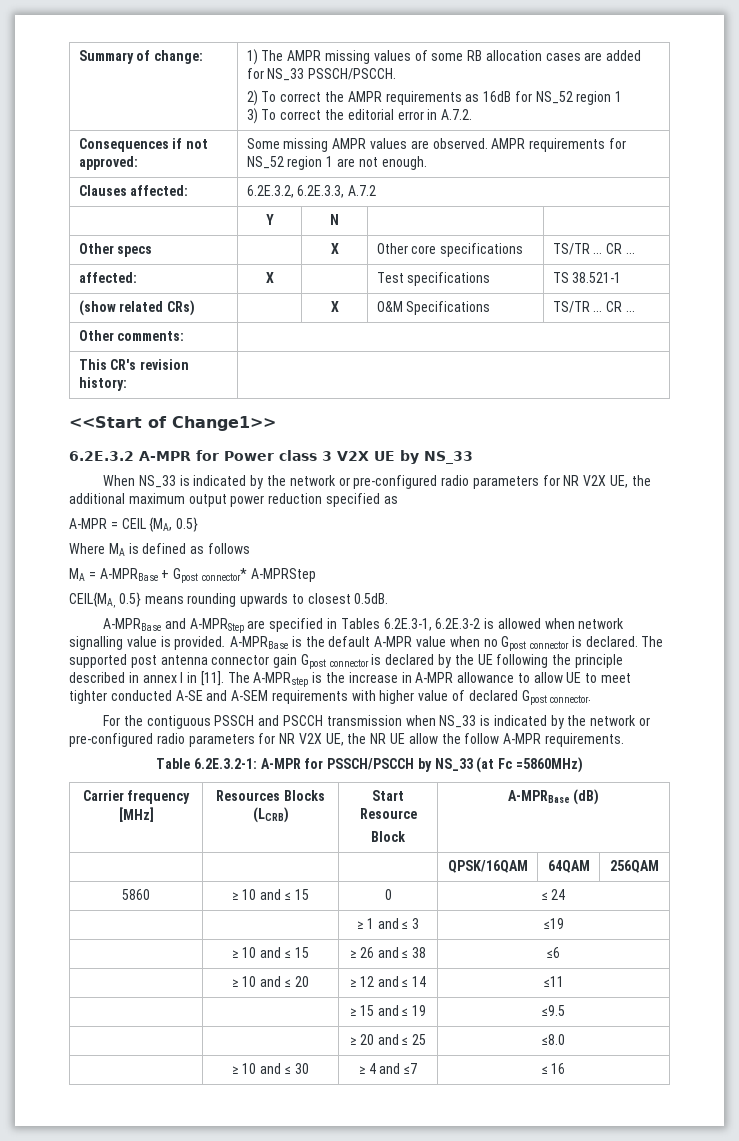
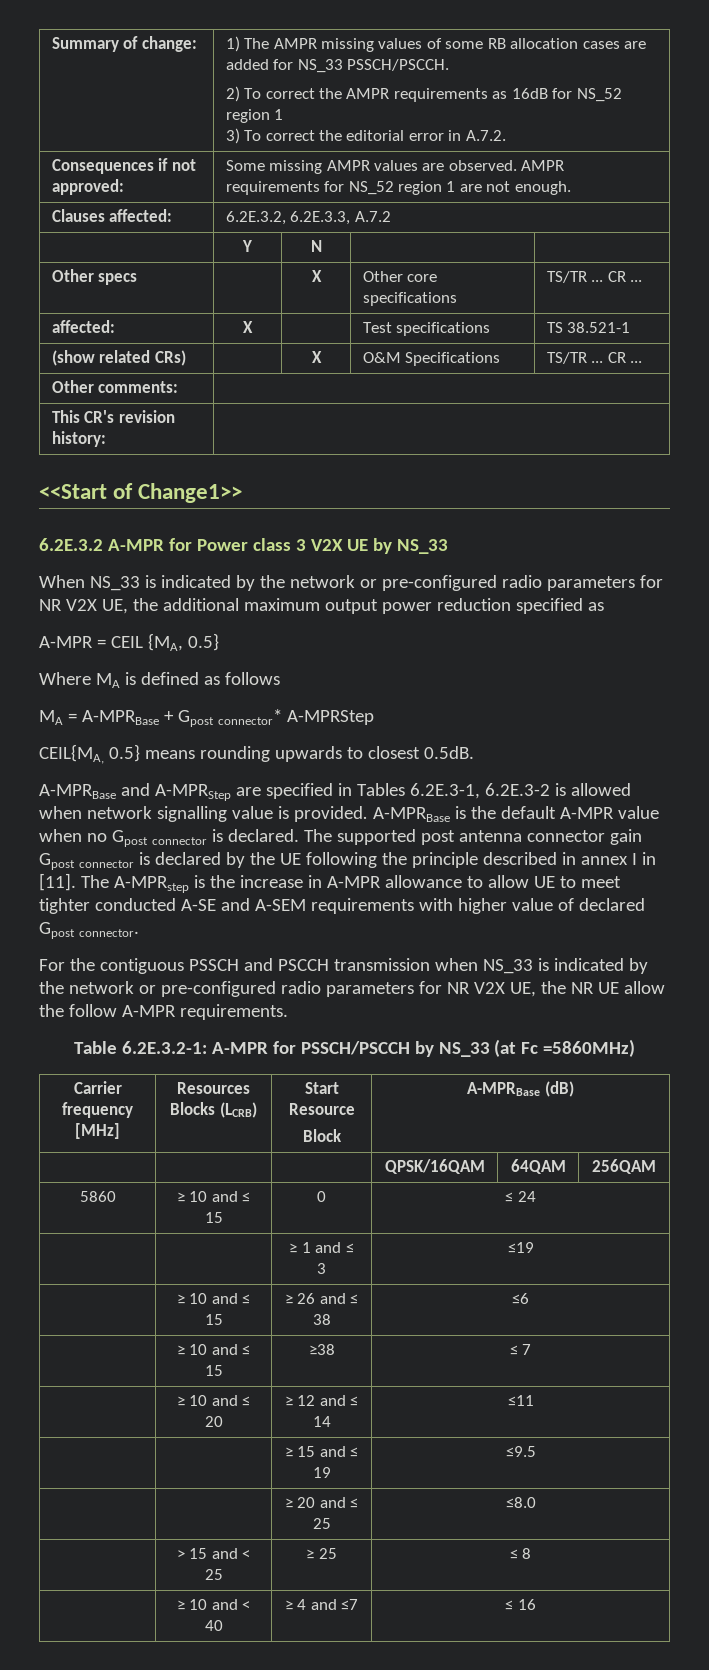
+ | ≥ 10 and ≤ 15 | ≥38 | ≤ 7
- | ≥ 10 and ≤ 30 | ≥ 4 and ≤7 | ≤ 16
+ | > 15 and < 25 | ≥ 25 | ≤ 8
+ | ≥ 10 and < 40 | ≥ 4 and ≤7 | ≤ 16

